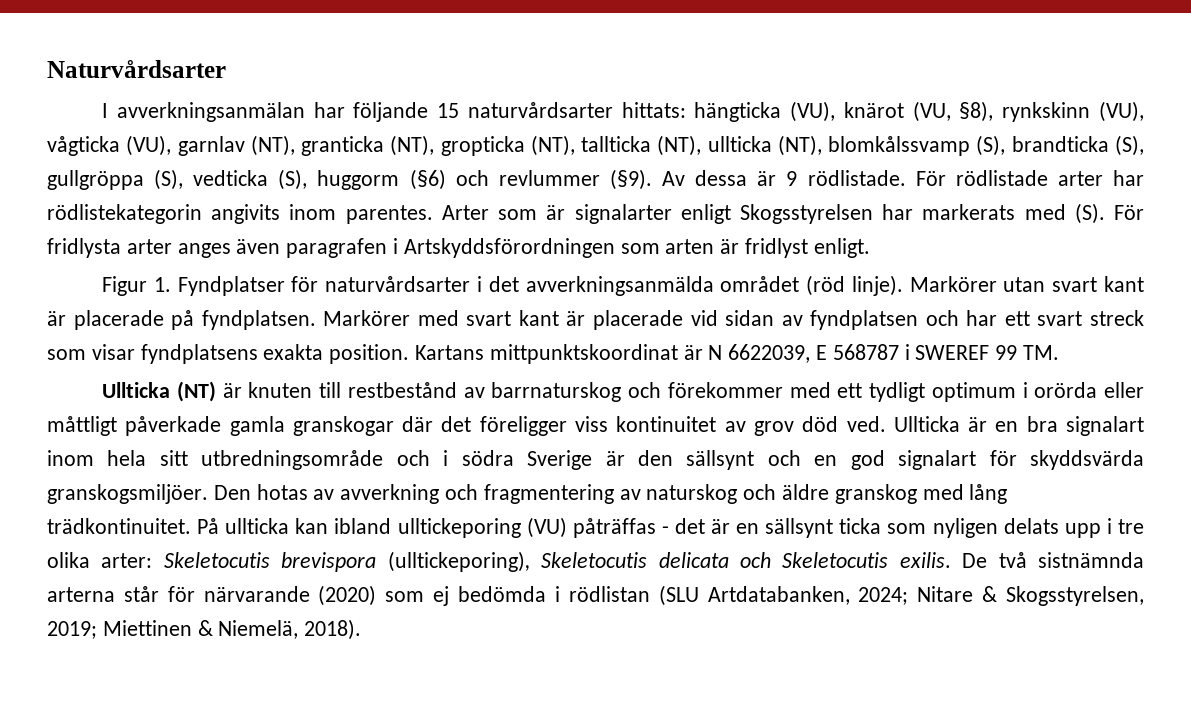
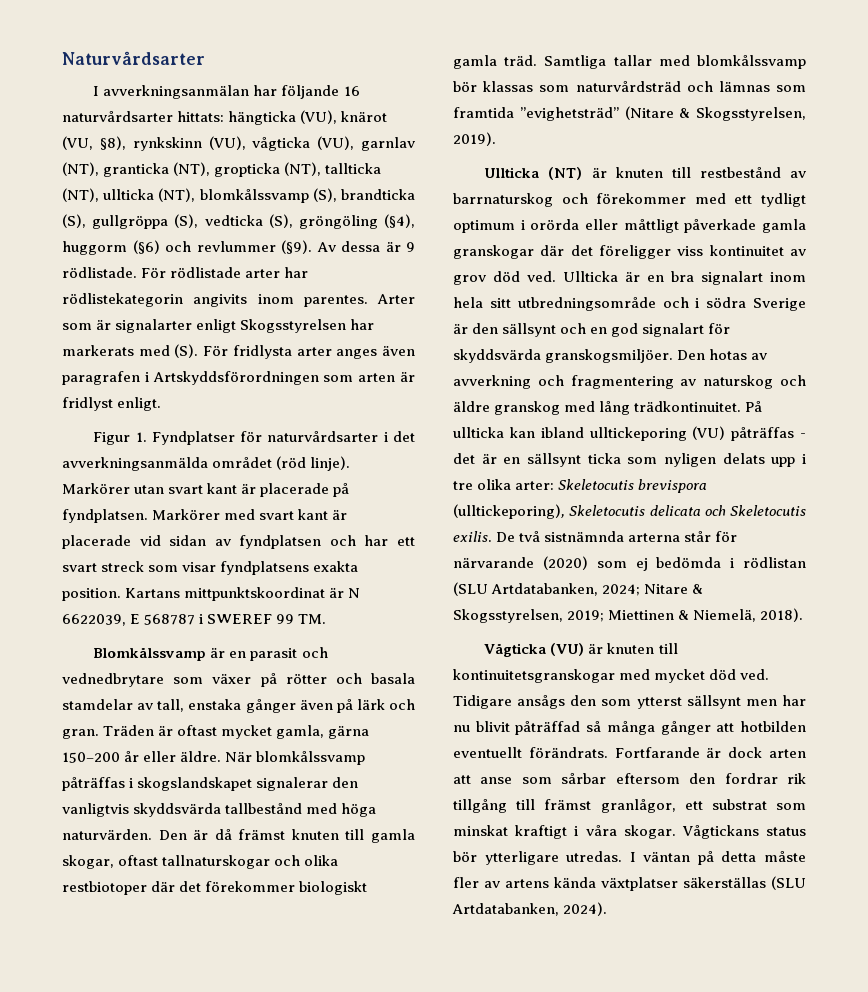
- I avverkningsanmälan har följande 15 naturvårdsarter hittats: hängticka (VU), knärot (VU, §8), rynkskinn (VU), vågticka (VU), garnlav (NT), granticka (NT), gropticka (NT), tallticka (NT), ullticka (NT), blomkålssvamp (S), brandticka (S), gullgröppa (S), vedticka (S), huggorm (§6) och revlummer (§9).
+ I avverkningsanmälan har följande 16 naturvårdsarter hittats: hängticka (VU), knärot (VU, §8), rynkskinn (VU), vågticka (VU), garnlav (NT), granticka (NT), gropticka (NT), tallticka (NT), ullticka (NT), blomkålssvamp (S), brandticka (S), gullgröppa (S), vedticka (S), gröngöling (§4), huggorm (§6) och revlummer (§9).
+ Blomkålssvamp är en parasit och vednedbrytare som växer på rötter och basala stamdelar av tall, enstaka gånger även på lärk och gran. Träden är oftast mycket gamla, gärna 150–200 år eller äldre. När blomkålssvamp påträffas i skogslandskapet signalerar den vanligtvis skyddsvärda tallbestånd med höga naturvärden. Den är då främst knuten till gamla skogar, oftast tallnaturskogar och olika restbiotoper där det förekommer biologiskt gamla träd. Samtliga tallar med blomkålssvamp bör klassas som naturvårdsträd och lämnas som framtida ”evighetsträd” (Nitare & Skogsstyrelsen, 2019).
+ Vågticka (VU) är knuten till kontinuitetsgranskogar med mycket död ved. Tidigare ansågs den som ytterst sällsynt men har nu blivit påträffad så många gånger att hotbilden eventuellt förändrats. Fortfarande är dock arten att anse som sårbar eftersom den fordrar rik tillgång till främst granlågor, ett substrat som minskat kraftigt i våra skogar. Vågtickans status bör ytterligare utredas. I väntan på detta måste fler av artens kända växtplatser säkerställas (SLU Artdatabanken, 2024).

